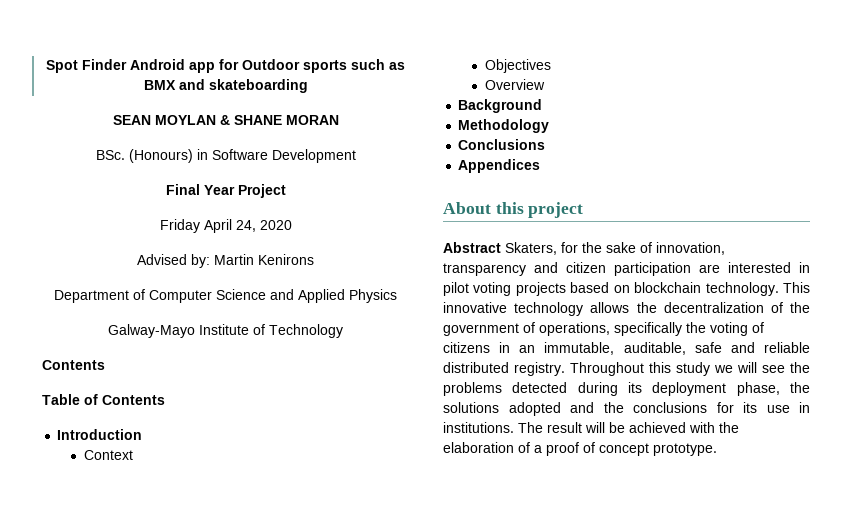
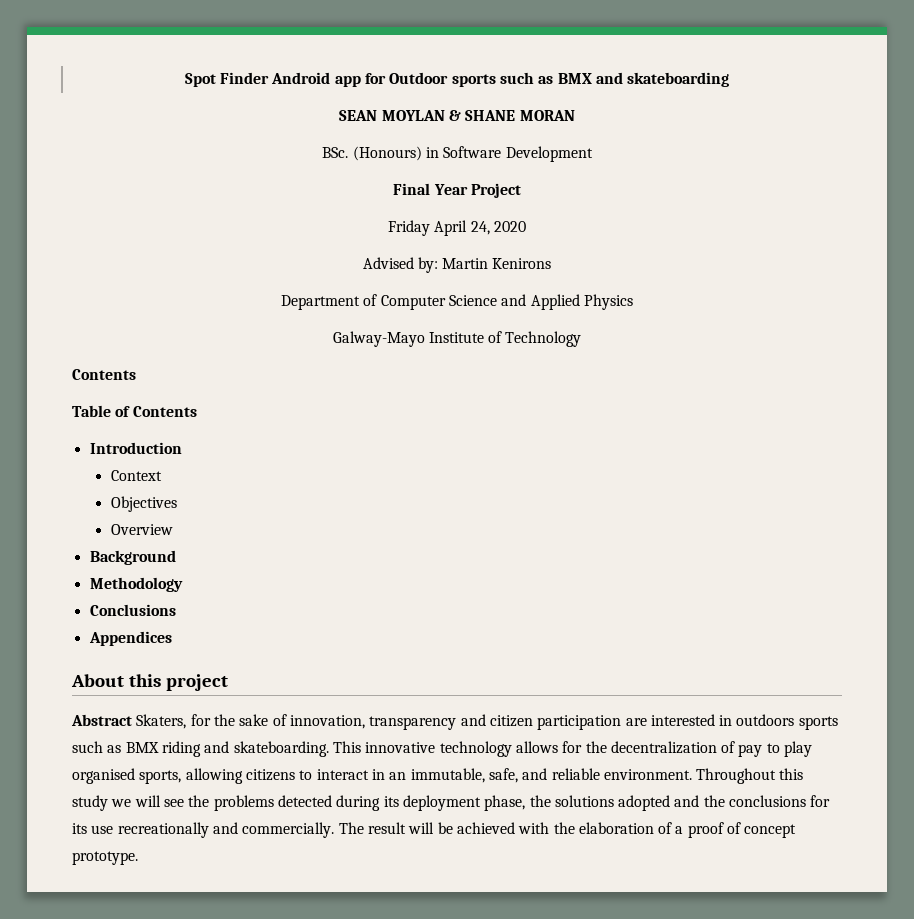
- Abstract Skaters, for the sake of innovation, transparency and citizen participation are interested in pilot voting projects based on blockchain technology.
+ Abstract Skaters, for the sake of innovation, transparency and citizen participation are interested in outdoors sports such as BMX riding and skateboarding.
- This innovative technology allows the decentralization of the government of operations, specifically the voting of citizens in an immutable, auditable, safe and reliable distributed registry.
+ This innovative technology allows for the decentralization of pay to play organised sports, allowing citizens to interact in an immutable, safe, and reliable environment.
- Throughout this study we will see the problems detected during its deployment phase, the solutions adopted and the conclusions for its use in institutions.
+ Throughout this study we will see the problems detected during its deployment phase, the solutions adopted and the conclusions for its use recreationally and commercially.

